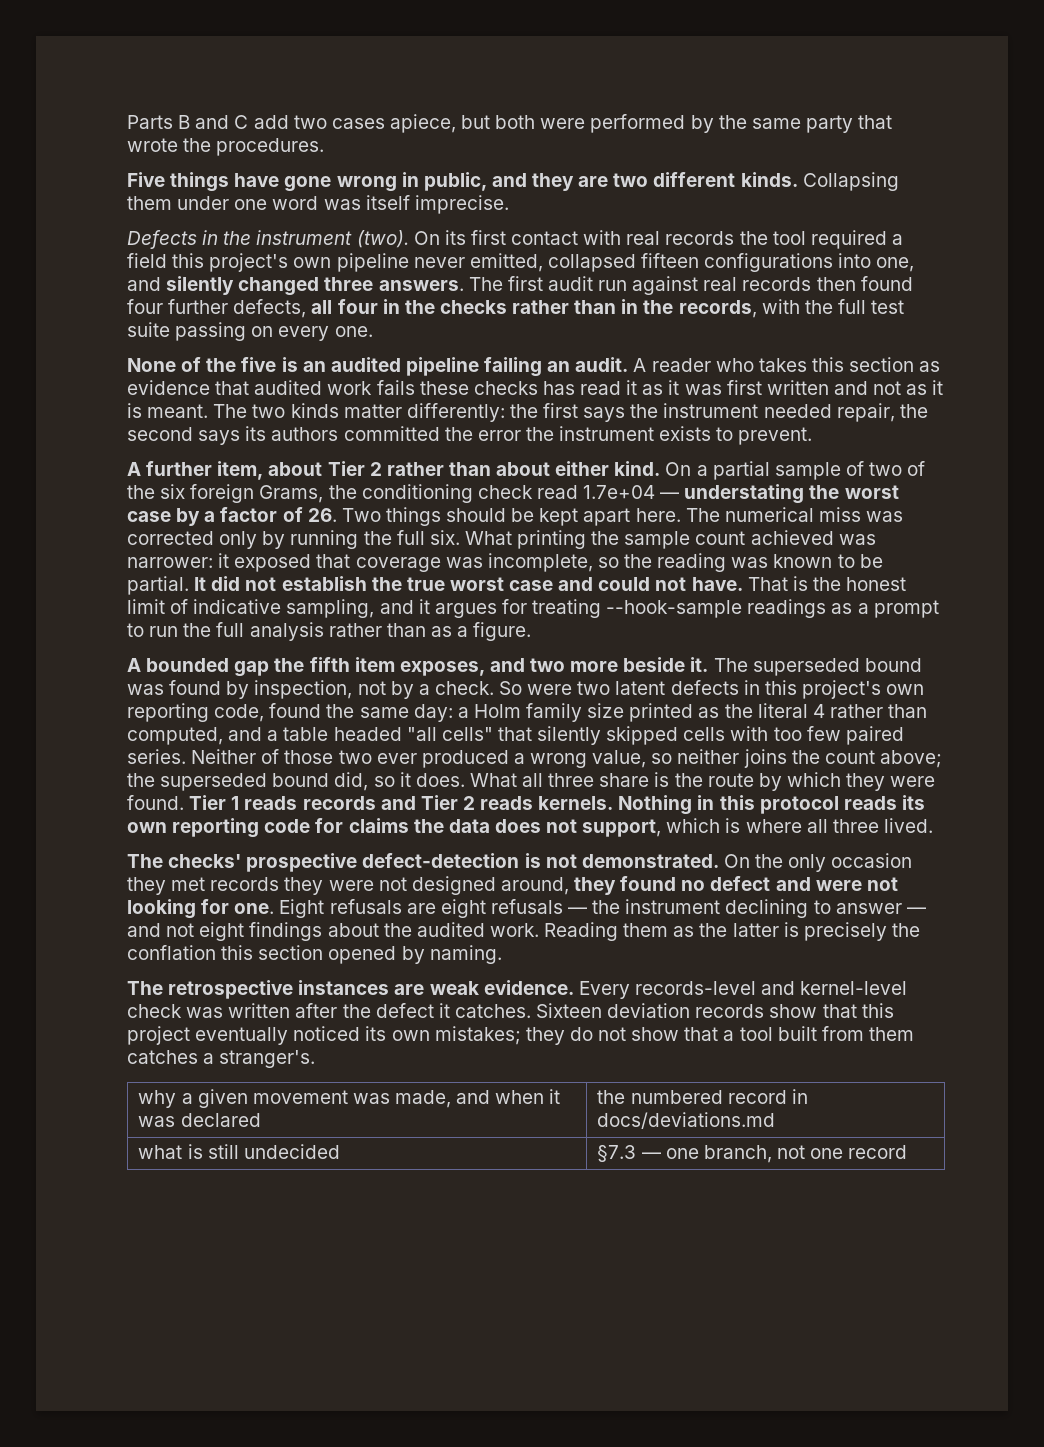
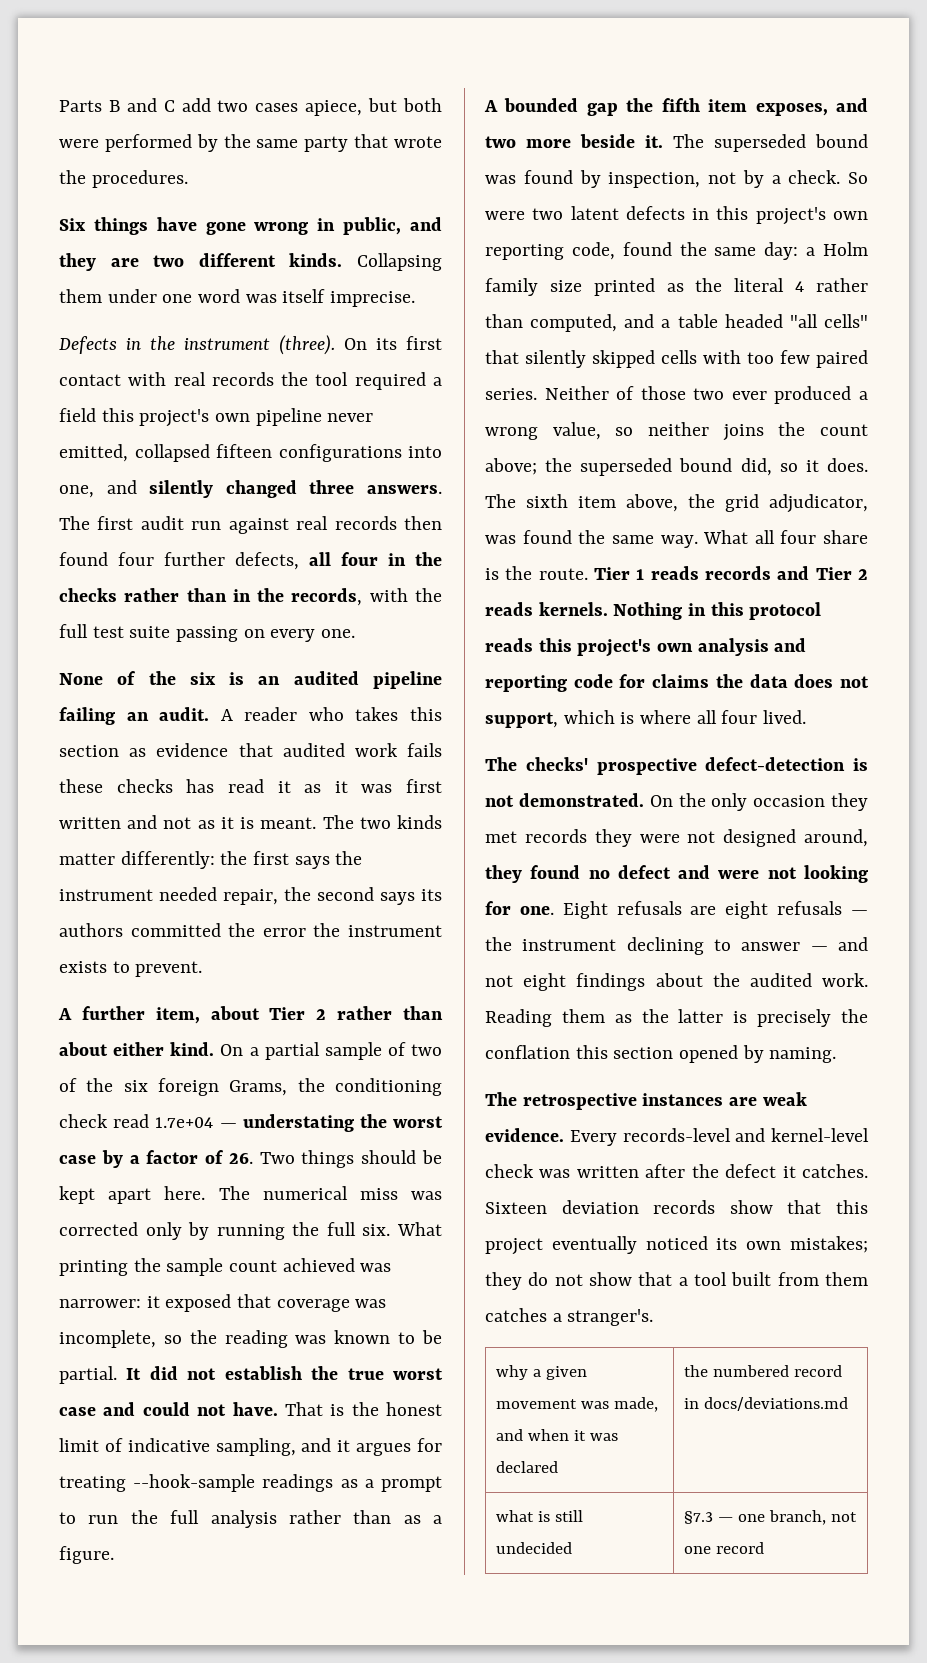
- Five things have gone wrong in public, and they are two different kinds.
+ Six things have gone wrong in public, and they are two different kinds.
- Defects in the instrument (two).
+ Defects in the instrument (three).
- None of the five is an audited pipeline failing an audit.
+ None of the six is an audited pipeline failing an audit.
+ The sixth item above, the grid adjudicator, was found the same way.
- What all three share is the route by which they were found.
+ What all four share is the route.
- Nothing in this protocol reads its own reporting code for claims the data does not support, which is where all three lived.
+ Nothing in this protocol reads this project's own analysis and reporting code for claims the data does not support, which is where all four lived.

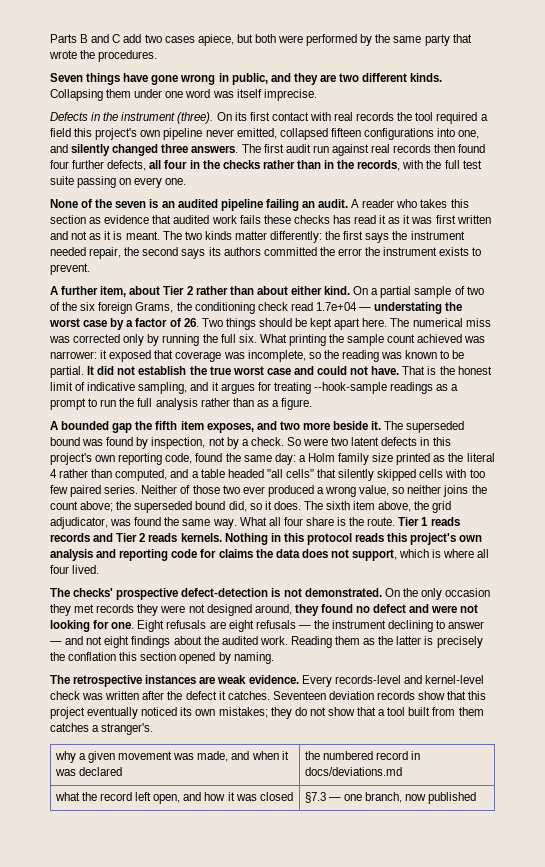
- Six things have gone wrong in public, and they are two different kinds.
+ Seven things have gone wrong in public, and they are two different kinds.
- None of the six is an audited pipeline failing an audit.
+ None of the seven is an audited pipeline failing an audit.
- Sixteen deviation records show that this project eventually noticed its own mistakes; they do not show that a tool built from them catches a stranger's.
+ Seventeen deviation records show that this project eventually noticed its own mistakes; they do not show that a tool built from them catches a stranger's.
- what is still undecided | §7.3 — one branch, not one record
+ what the record left open, and how it was closed | §7.3 — one branch, now published

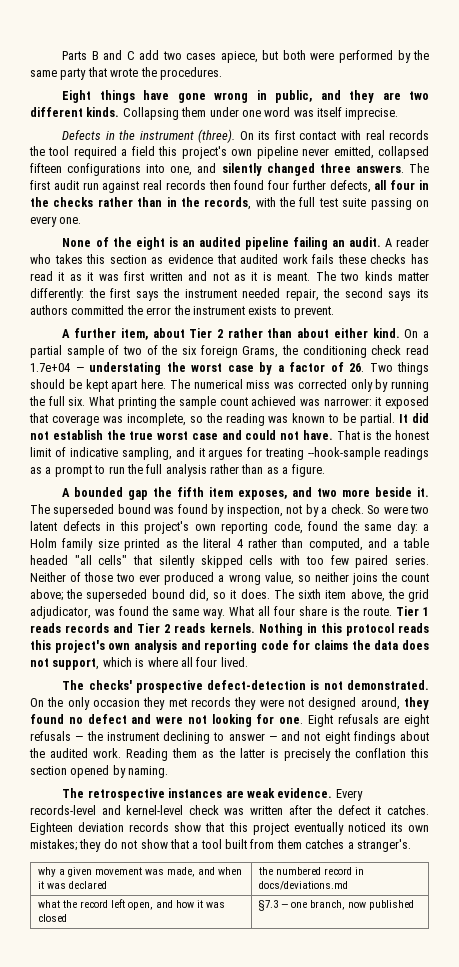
- Seven things have gone wrong in public, and they are two different kinds.
+ Eight things have gone wrong in public, and they are two different kinds.
- None of the seven is an audited pipeline failing an audit.
+ None of the eight is an audited pipeline failing an audit.
- Seventeen deviation records show that this project eventually noticed its own mistakes; they do not show that a tool built from them catches a stranger's.
+ Eighteen deviation records show that this project eventually noticed its own mistakes; they do not show that a tool built from them catches a stranger's.

